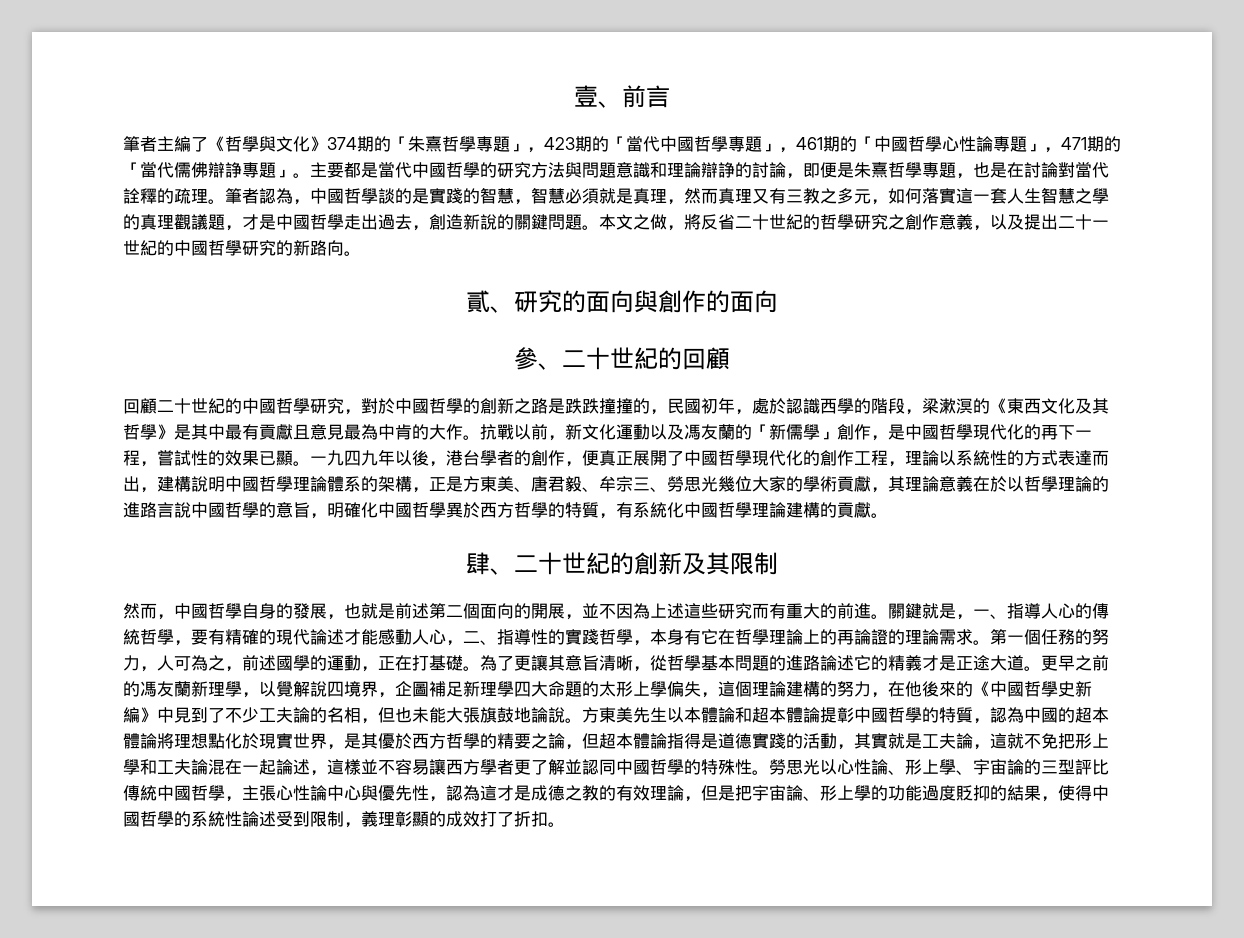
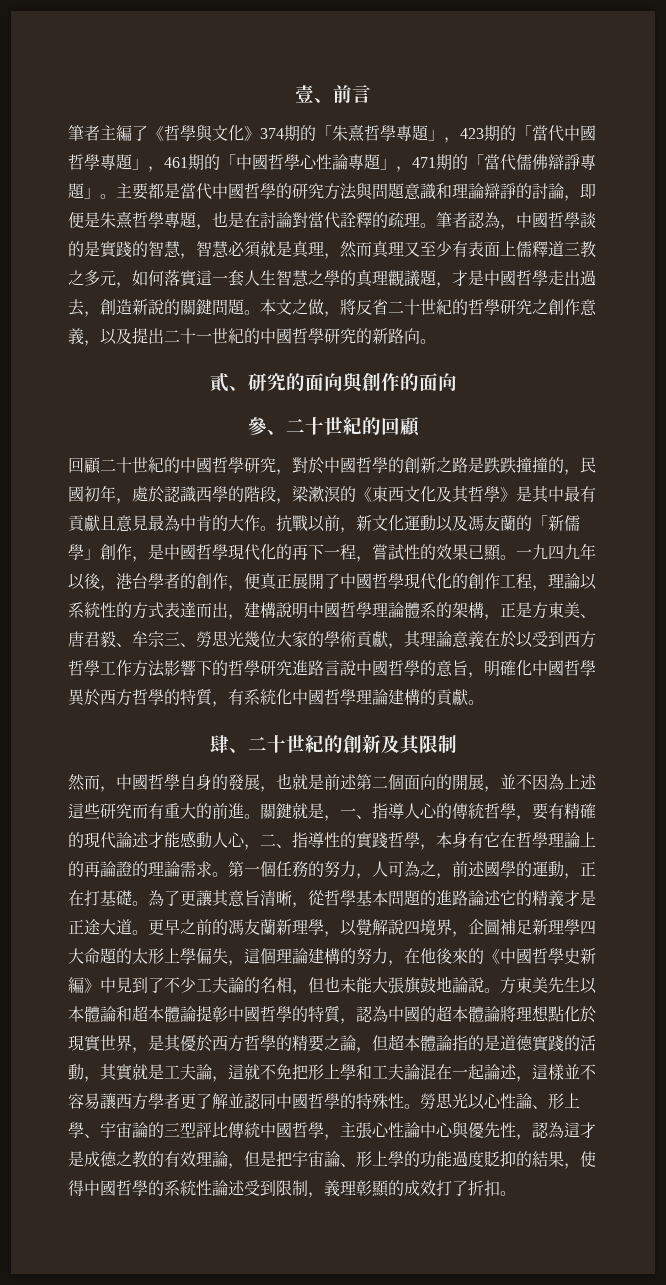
- 筆者認為，中國哲學談的是實踐的智慧，智慧必須就是真理，然而真理又有三教之多元，如何落實這一套人生智慧之學的真理觀議題，才是中國哲學走出過去，創造新說的關鍵問題。
+ 筆者認為，中國哲學談的是實踐的智慧，智慧必須就是真理，然而真理又至少有表面上儒釋道三教之多元，如何落實這一套人生智慧之學的真理觀議題，才是中國哲學走出過去，創造新說的關鍵問題。
- 一九四九年以後，港台學者的創作，便真正展開了中國哲學現代化的創作工程，理論以系統性的方式表達而出，建構說明中國哲學理論體系的架構，正是方東美、唐君毅、牟宗三、勞思光幾位大家的學術貢獻，其理論意義在於以哲學理論的進路言說中國哲學的意旨，明確化中國哲學異於西方哲學的特質，有系統化中國哲學理論建構的貢獻。
+ 一九四九年以後，港台學者的創作，便真正展開了中國哲學現代化的創作工程，理論以系統性的方式表達而出，建構說明中國哲學理論體系的架構，正是方東美、唐君毅、牟宗三、勞思光幾位大家的學術貢獻，其理論意義在於以受到西方哲學工作方法影響下的哲學研究進路言說中國哲學的意旨，明確化中國哲學異於西方哲學的特質，有系統化中國哲學理論建構的貢獻。
- 方東美先生以本體論和超本體論提彰中國哲學的特質，認為中國的超本體論將理想點化於現實世界，是其優於西方哲學的精要之論，但超本體論指得是道德實踐的活動，其實就是工夫論，這就不免把形上學和工夫論混在一起論述，這樣並不容易讓西方學者更了解並認同中國哲學的特殊性。
+ 方東美先生以本體論和超本體論提彰中國哲學的特質，認為中國的超本體論將理想點化於現實世界，是其優於西方哲學的精要之論，但超本體論指的是道德實踐的活動，其實就是工夫論，這就不免把形上學和工夫論混在一起論述，這樣並不容易讓西方學者更了解並認同中國哲學的特殊性。

